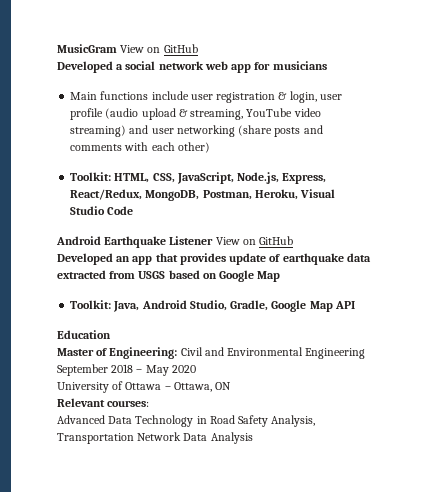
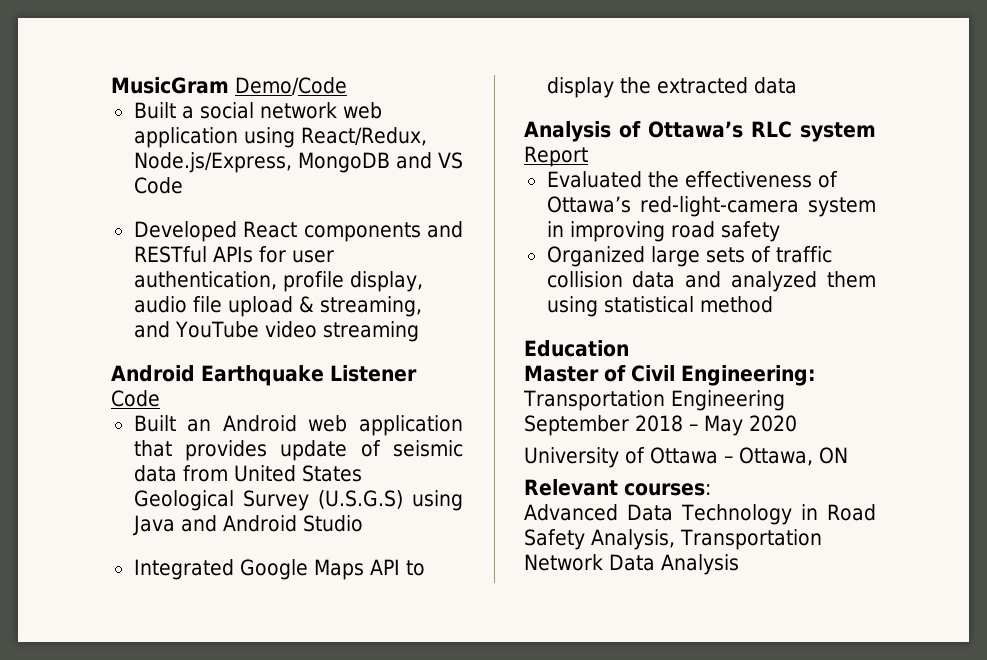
- MusicGram View on GitHub
- Developed a social network web app for musicians
- Main functions include user registration & login, user profile (audio upload & streaming, YouTube video streaming) and user networking (share posts and comments with each other)
- Toolkit: HTML, CSS, JavaScript, Node.js, Express, React/Redux, MongoDB, Postman, Heroku, Visual Studio Code
- Android Earthquake Listener View on GitHub
- Developed an app that provides update of earthquake data extracted from USGS based on Google Map
- Toolkit: Java, Android Studio, Gradle, Google Map API
+ MusicGram Demo/Code
+ Built a social network web application using React/Redux, Node.js/Express, MongoDB and VS Code
+ Developed React components and RESTful APIs for user authentication, profile display, audio file upload & streaming, and YouTube video streaming
+ Android Earthquake Listener Code
+ Built an Android web application that provides update of seismic data from United States Geological Survey (U.S.G.S) using Java and Android Studio
+ Integrated Google Maps API to display the extracted data
+ Analysis of Ottawa’s RLC system Report
+ Evaluated the effectiveness of Ottawa’s red-light-camera system in improving road safety
+ Organized large sets of traffic collision data and analyzed them using statistical method
- Master of Engineering: Civil and Environmental Engineering September 2018 – May 2020
+ Master of Civil Engineering: Transportation Engineering September 2018 – May 2020

